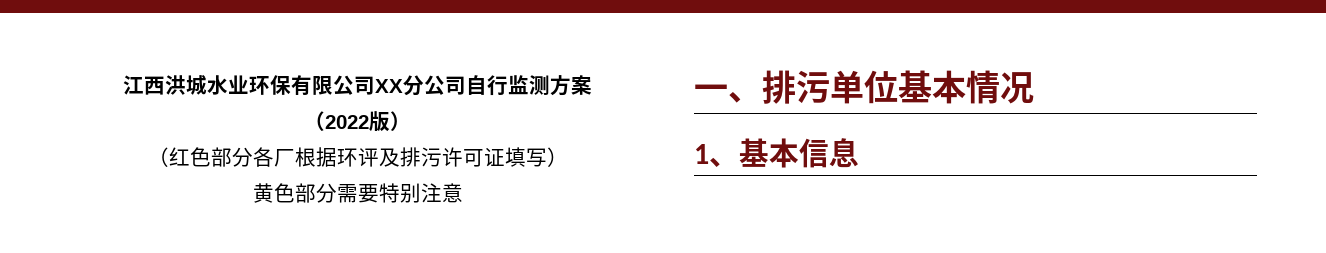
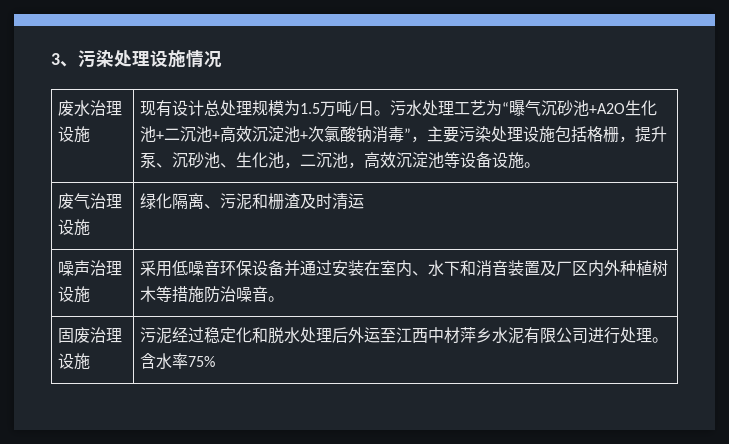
- 江西洪城水业环保有限公司XX分公司自行监测方案
- （2022版）
- （红色部分各厂根据环评及排污许可证填写）
- 黄色部分需要特别注意
- 一、排污单位基本情况
- 1、基本信息
+ 3、污染处理设施情况
+ 废水治理设施 | 现有设计总处理规模为1.5万吨/日。污水处理工艺为“曝气沉砂池+A2O生化池+二沉池+高效沉淀池+次氯酸钠消毒”，主要污染处理设施包括格栅，提升泵、沉砂池、生化池，二沉池，高效沉淀池等设备设施。
+ 废气治理设施 | 绿化隔离、污泥和栅渣及时清运
+ 噪声治理设施 | 采用低噪音环保设备并通过安装在室内、水下和消音装置及厂区内外种植树木等措施防治噪音。
+ 固废治理设施 | 污泥经过稳定化和脱水处理后外运至江西中材萍乡水泥有限公司进行处理。含水率75%

